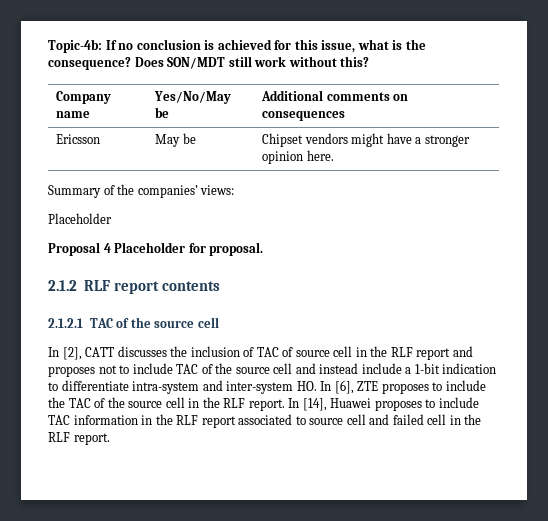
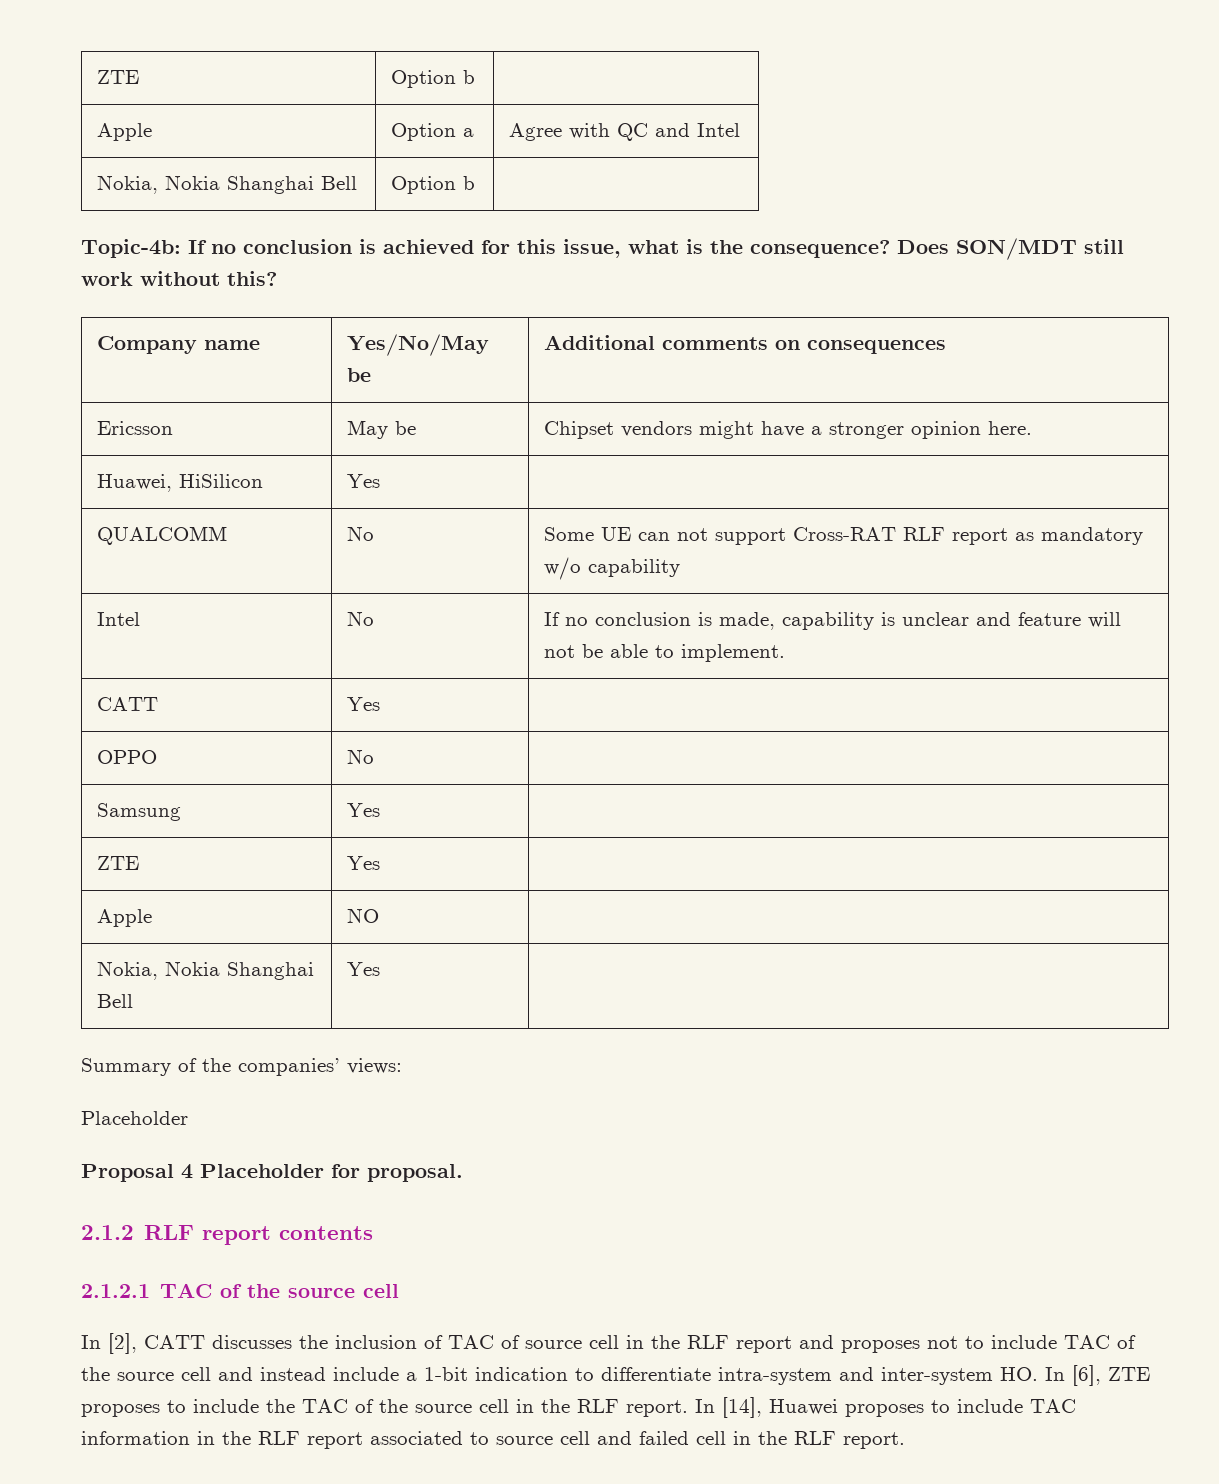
+ ZTE | Option b |
+ Apple | Option a | Agree with QC and Intel
+ Nokia, Nokia Shanghai Bell | Option b |
+ Huawei, HiSilicon | Yes |
+ QUALCOMM | No | Some UE can not support Cross-RAT RLF report as mandatory w/o capability
+ Intel | No | If no conclusion is made, capability is unclear and feature will not be able to implement.
+ CATT | Yes |
+ OPPO | No |
+ Samsung | Yes |
+ ZTE | Yes |
+ Apple | NO |
+ Nokia, Nokia Shanghai Bell | Yes |

